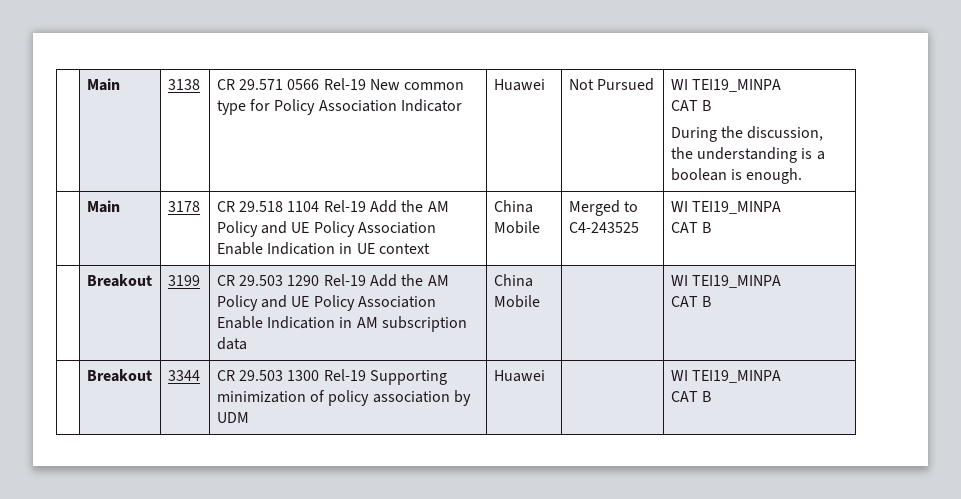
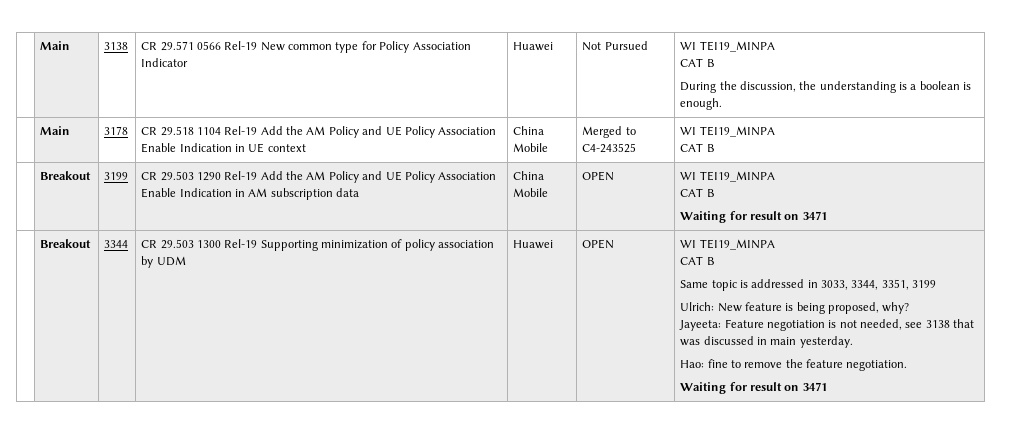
- | Breakout | 3199 | CR 29.503 1290 Rel-19 Add the AM Policy and UE Policy Association Enable Indication in AM subscription data | China Mobile | | WI TEI19_MINPA
+ | Breakout | 3199 | CR 29.503 1290 Rel-19 Add the AM Policy and UE Policy Association Enable Indication in AM subscription data | China Mobile | OPEN | WI TEI19_MINPA
  CAT B
+ Waiting for result on 3471
- Huawei | | WI TEI19_MINPA
+ Huawei | OPEN | WI TEI19_MINPA
  CAT B
+ Same topic is addressed in 3033, 3344, 3351, 3199
+ Ulrich: New feature is being proposed, why?
+ Jayeeta: Feature negotiation is not needed, see 3138 that was discussed in main yesterday.
+ Hao: fine to remove the feature negotiation.
+ Waiting for result on 3471

